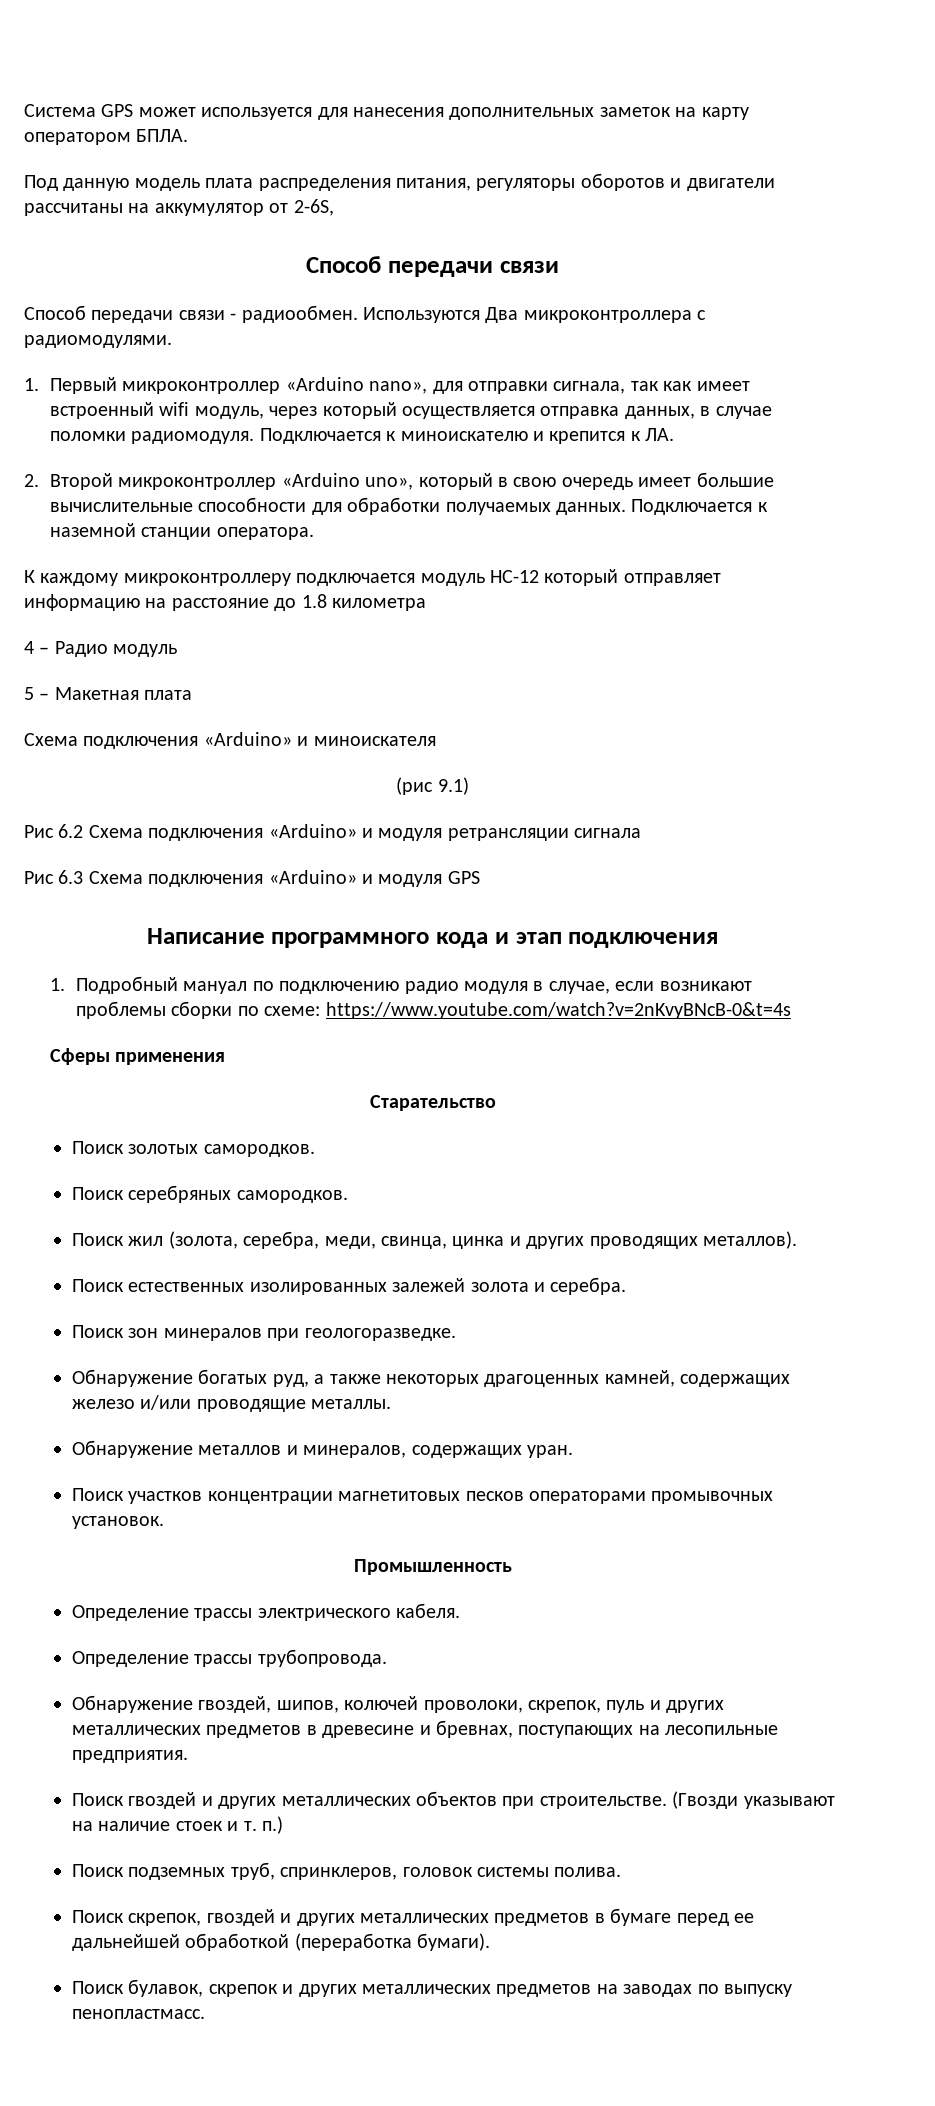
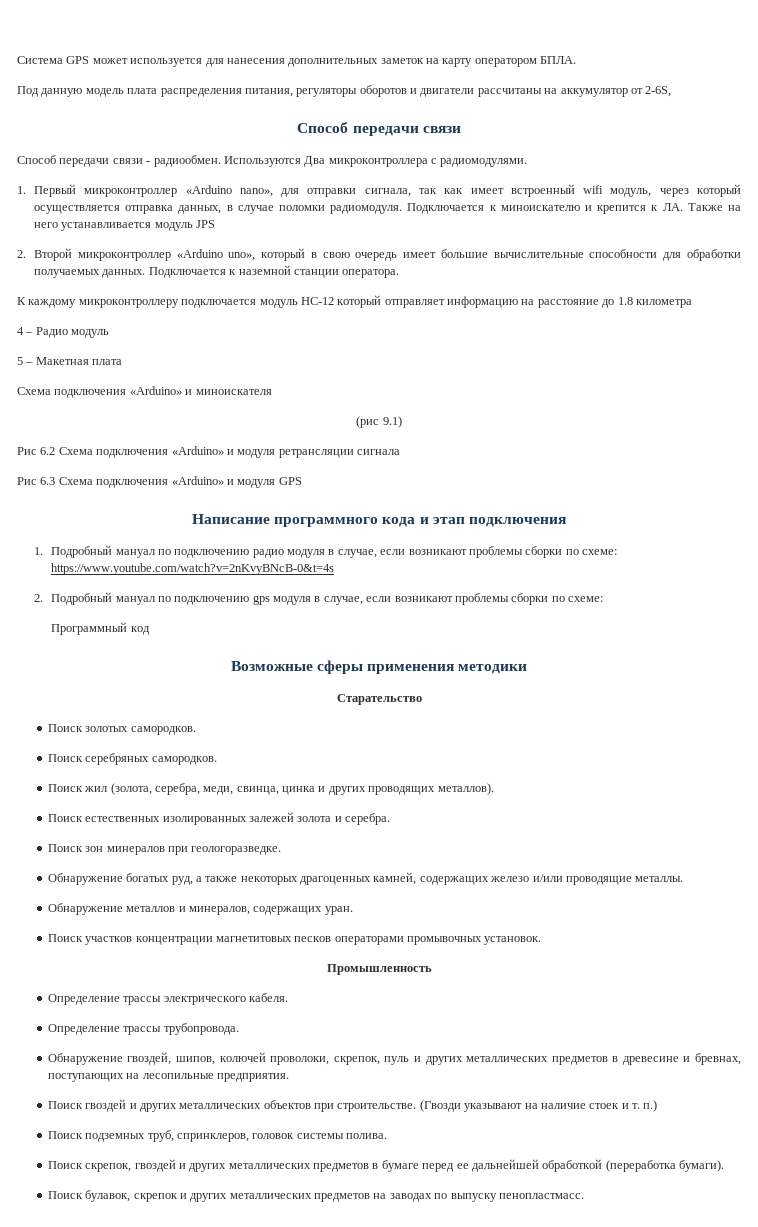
- Подключается к миноискателю и крепится к ЛА.
+ Подключается к миноискателю и крепится к ЛА. Также на него устанавливается модуль JPS
- Сферы применения
+ 2. Подробный мануал по подключению gps модуля в случае, если возникают проблемы сборки по схеме:
+ Программный код
+ Возможные сферы применения методики

